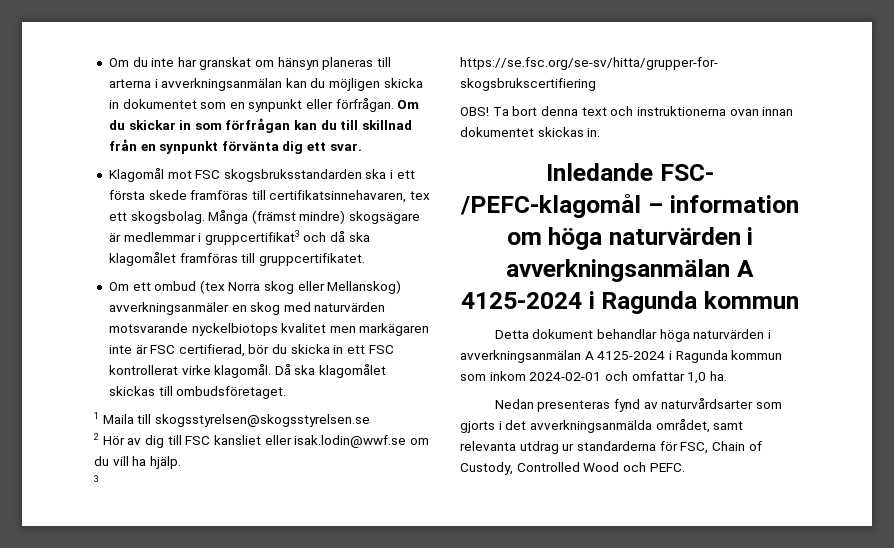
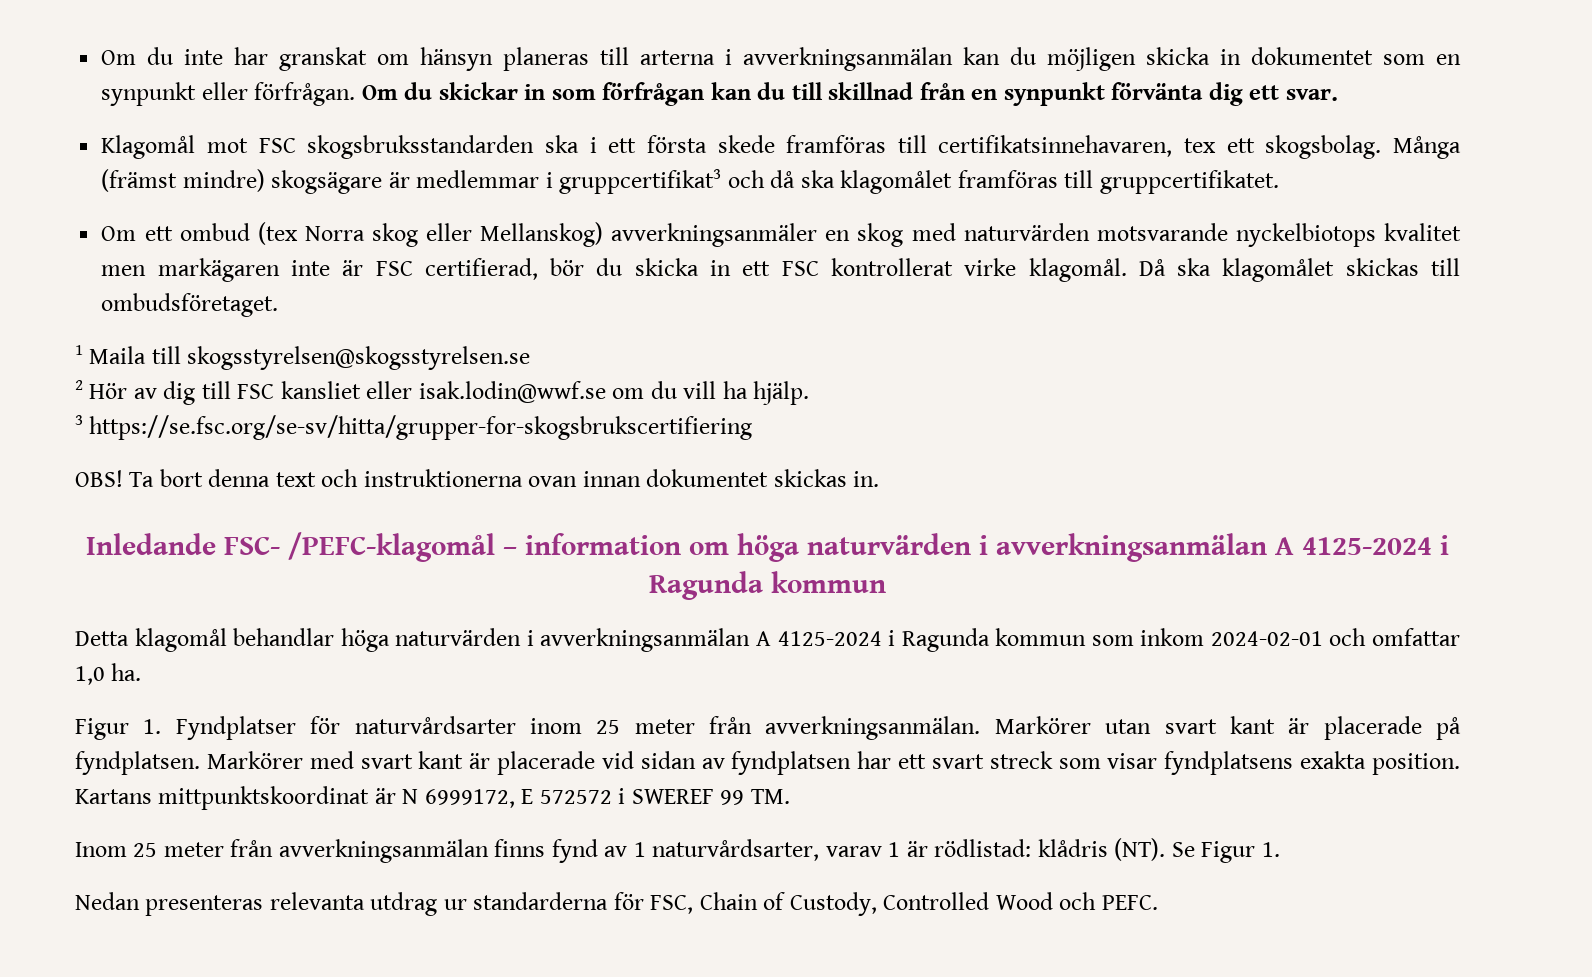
- Detta dokument behandlar höga naturvärden i avverkningsanmälan A 4125-2024 i Ragunda kommun som inkom 2024-02-01 och omfattar 1,0 ha.
+ Detta klagomål behandlar höga naturvärden i avverkningsanmälan A 4125-2024 i Ragunda kommun som inkom 2024-02-01 och omfattar 1,0 ha.
- Nedan presenteras fynd av naturvårdsarter som gjorts i det avverkningsanmälda området, samt relevanta utdrag ur standarderna för FSC, Chain of Custody, Controlled Wood och PEFC.
+ Figur 1. Fyndplatser för naturvårdsarter inom 25 meter från avverkningsanmälan. Markörer utan svart kant är placerade på fyndplatsen. Markörer med svart kant är placerade vid sidan av fyndplatsen har ett svart streck som visar fyndplatsens exakta position. Kartans mittpunktskoordinat är N 6999172, E 572572 i SWEREF 99 TM.
+ Inom 25 meter från avverkningsanmälan finns fynd av 1 naturvårdsarter, varav 1 är rödlistad: klådris (NT). Se Figur 1.
+ Nedan presenteras relevanta utdrag ur standarderna för FSC, Chain of Custody, Controlled Wood och PEFC.

